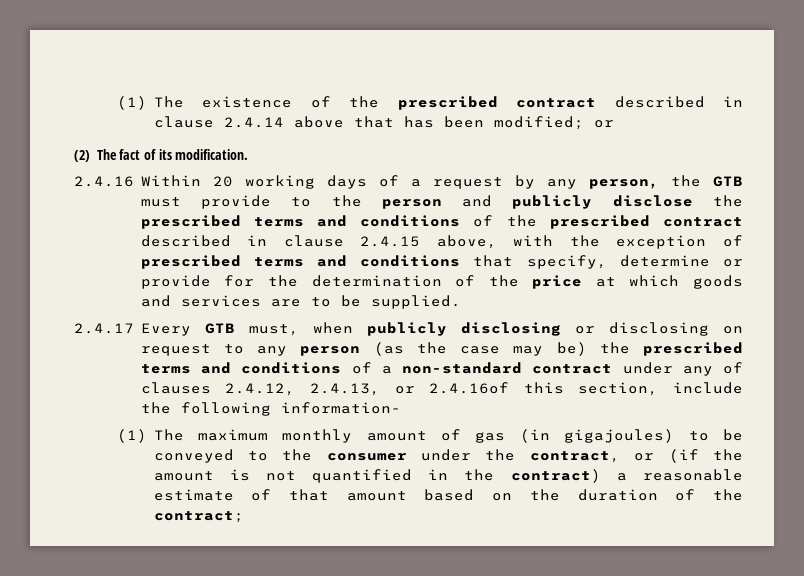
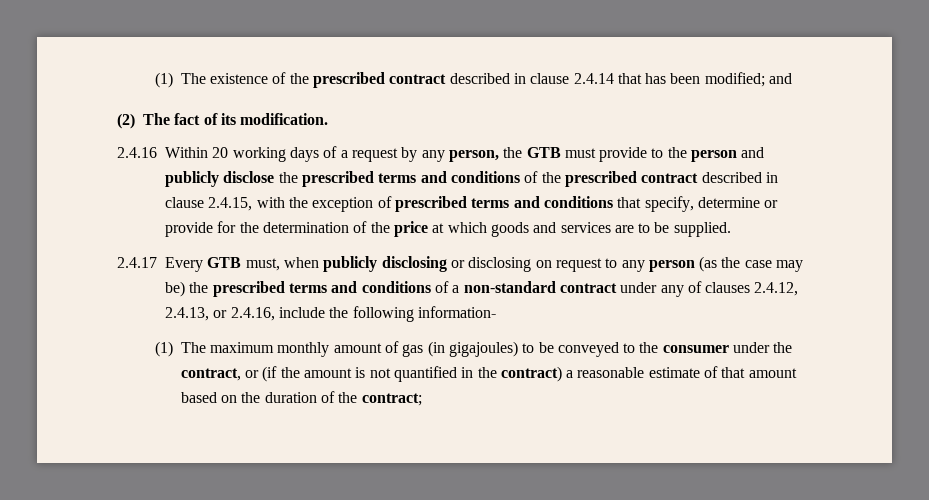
- (1) The existence of the prescribed contract described in clause 2.4.14 above that has been modified; or
+ (1) The existence of the prescribed contract described in clause 2.4.14 that has been modified; and
- 2.4.16 Within 20 working days of a request by any person, the GTB must provide to the person and publicly disclose the prescribed terms and conditions of the prescribed contract described in clause 2.4.15 above, with the exception of prescribed terms and conditions that specify, determine or provide for the determination of the price at which goods and services are to be supplied.
+ 2.4.16 Within 20 working days of a request by any person, the GTB must provide to the person and publicly disclose the prescribed terms and conditions of the prescribed contract described in clause 2.4.15, with the exception of prescribed terms and conditions that specify, determine or provide for the determination of the price at which goods and services are to be supplied.
- 2.4.17 Every GTB must, when publicly disclosing or disclosing on request to any person (as the case may be) the prescribed terms and conditions of a non-standard contract under any of clauses 2.4.12, 2.4.13, or 2.4.16of this section, include the following information-
+ 2.4.17 Every GTB must, when publicly disclosing or disclosing on request to any person (as the case may be) the prescribed terms and conditions of a non-standard contract under any of clauses 2.4.12, 2.4.13, or 2.4.16, include the following information-

